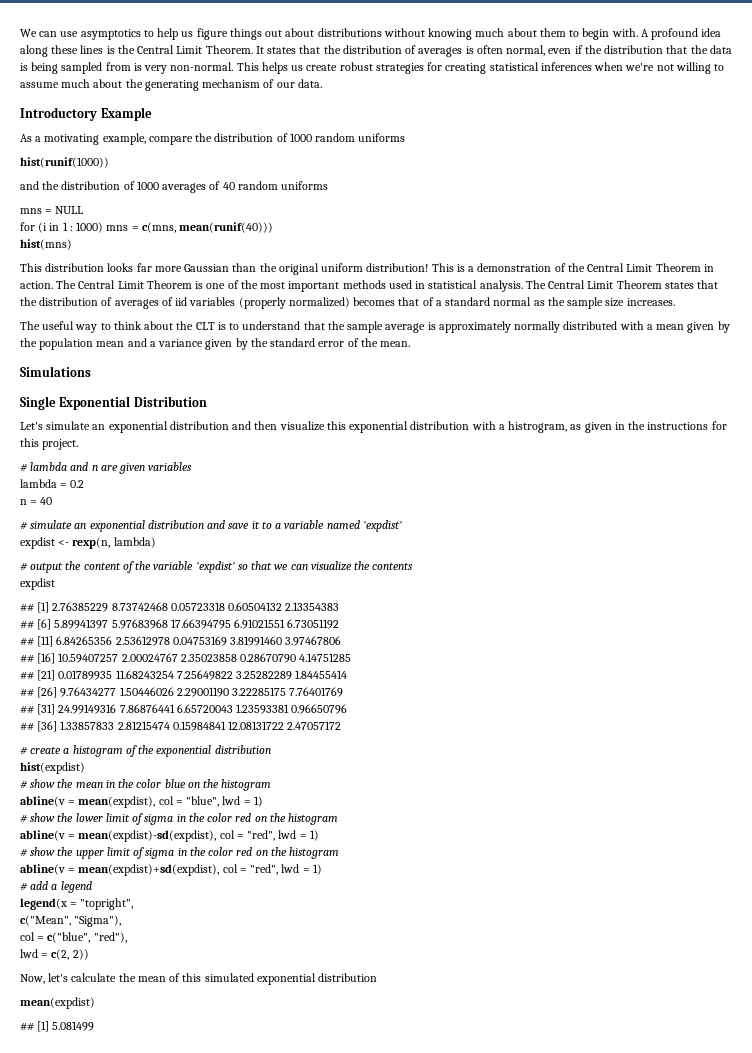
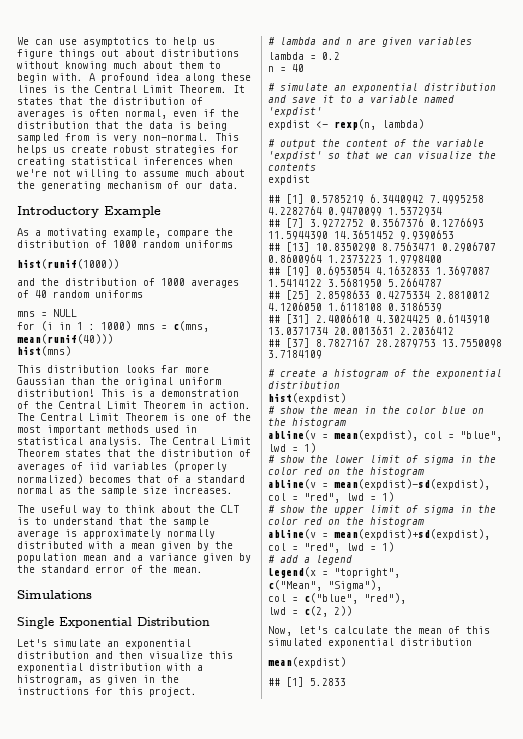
- ## [1] 2.76385229 8.73742468 0.05723318 0.60504132 2.13354383
- ## [6] 5.89941397 5.97683968 17.66394795 6.91021551 6.73051192
- ## [11] 6.84265356 2.53612978 0.04753169 3.81991460 3.97467806
- ## [16] 10.59407257 2.00024767 2.35023858 0.28670790 4.14751285
- ## [21] 0.01789935 11.68243254 7.25649822 3.25282289 1.84455414
- ## [26] 9.76434277 1.50446026 2.29001190 3.22285175 7.76401769
- ## [31] 24.99149316 7.86876441 6.65720043 1.23593381 0.96650796
- ## [36] 1.33857833 2.81215474 0.15984841 12.08131722 2.47057172
+ ## [1] 0.5785219 6.3440942 7.4995258 4.2282764 0.9470099 1.5372934
+ ## [7] 3.9272752 0.3567376 0.1276693 11.5944390 14.3651452 9.9390653
+ ## [13] 10.8350290 8.7563471 0.2906707 0.8600964 1.2373223 1.9798400
+ ## [19] 0.6953054 4.1632833 1.3697087 1.5414122 3.5681950 5.2664787
+ ## [25] 2.8598633 0.4275334 2.8810012 4.1206050 1.6118108 0.3186539
+ ## [31] 2.4006610 4.3024425 0.6143910 13.0371734 20.0013631 2.2036412
+ ## [37] 8.7827167 28.2879753 13.7550098 3.7184109
- ## [1] 5.081499
+ ## [1] 5.2833

